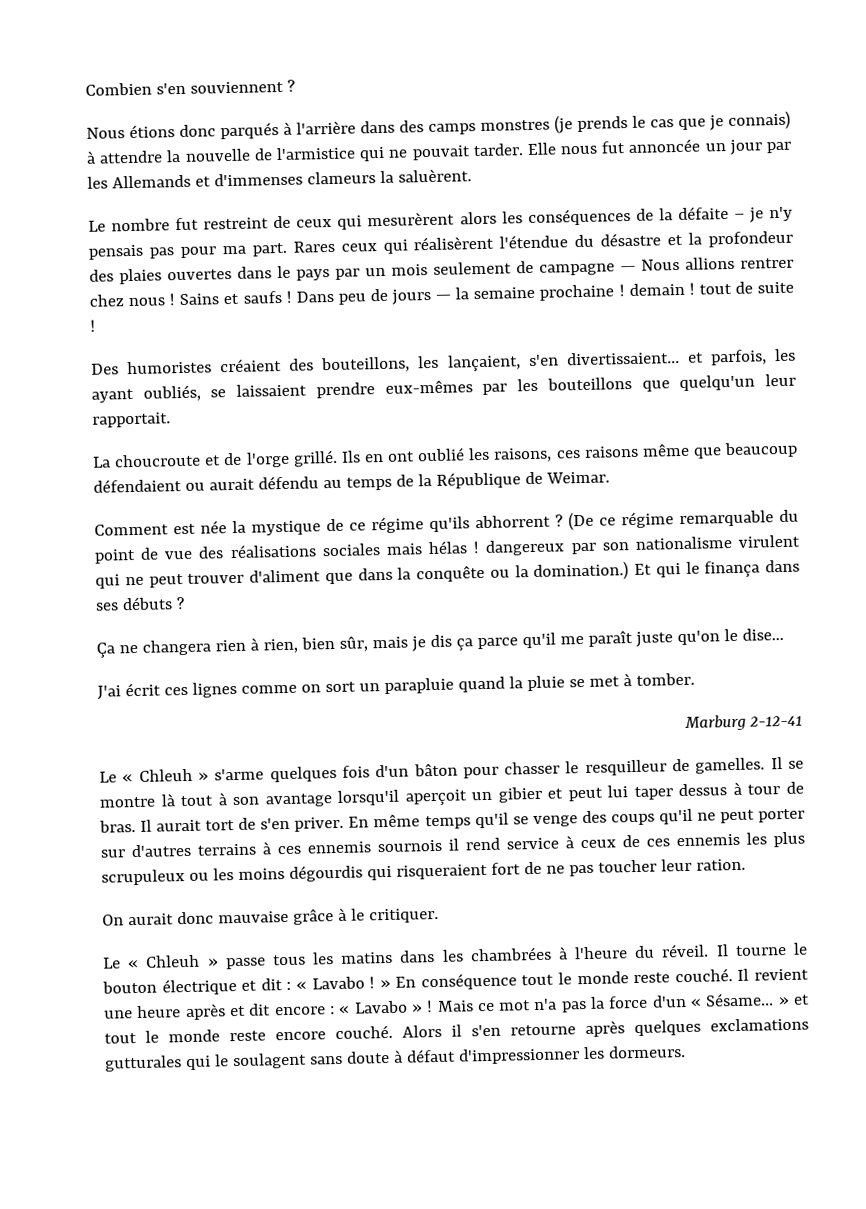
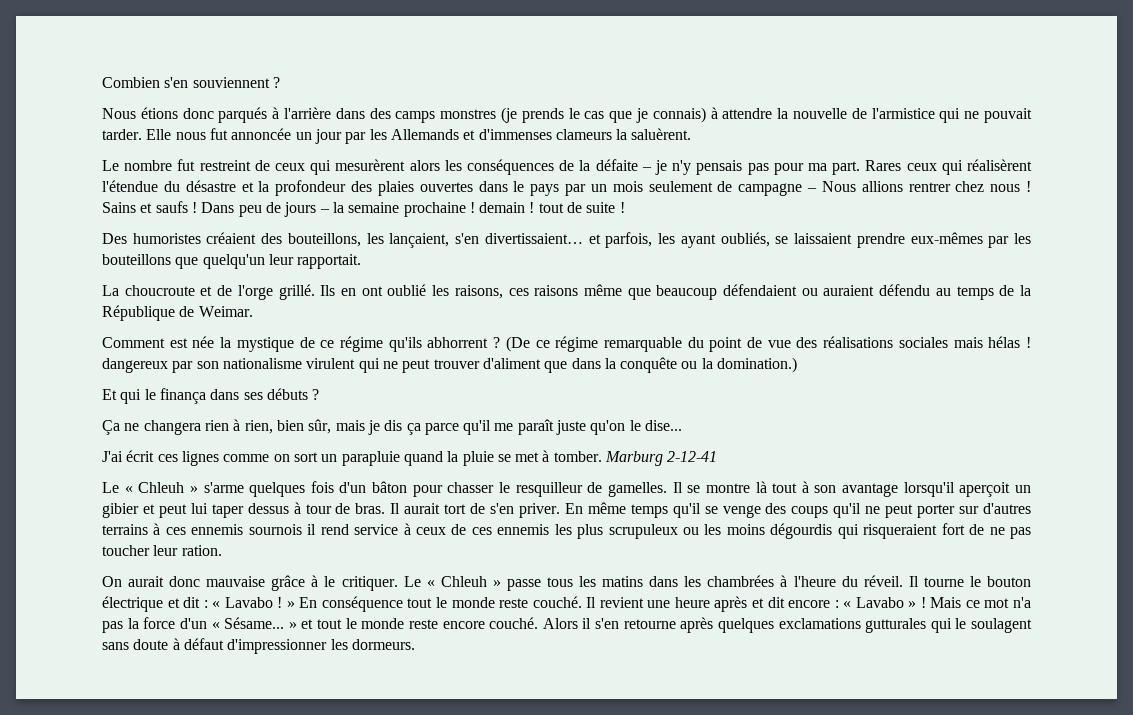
- Rares ceux qui réalisèrent l'étendue du désastre et la profondeur des plaies ouvertes dans le pays par un mois seulement de campagne — Nous allions rentrer chez nous !
+ Rares ceux qui réalisèrent l'étendue du désastre et la profondeur des plaies ouvertes dans le pays par un mois seulement de campagne – Nous allions rentrer chez nous !
- Dans peu de jours — la semaine prochaine ! demain ! tout de suite !
+ Dans peu de jours – la semaine prochaine ! demain ! tout de suite !
- Ils en ont oublié les raisons, ces raisons même que beaucoup défendaient ou aurait défendu au temps de la République de Weimar.
+ Ils en ont oublié les raisons, ces raisons même que beaucoup défendaient ou auraient défendu au temps de la République de Weimar.
- (De ce régime remarquable du point de vue des réalisations sociales mais hélas ! dangereux par son nationalisme virulent qui ne peut trouver d'aliment que dans la conquête ou la domination.) Et qui le finança dans ses débuts ?
+ (De ce régime remarquable du point de vue des réalisations sociales mais hélas ! dangereux par son nationalisme virulent qui ne peut trouver d'aliment que dans la conquête ou la domination.)
+ Et qui le finança dans ses débuts ?
- J'ai écrit ces lignes comme on sort un parapluie quand la pluie se met à tomber.
- Marburg 2-12-41
+ J'ai écrit ces lignes comme on sort un parapluie quand la pluie se met à tomber. Marburg 2-12-41
- On aurait donc mauvaise grâce à le critiquer.
- Le « Chleuh » passe tous les matins dans les chambrées à l'heure du réveil.
+ On aurait donc mauvaise grâce à le critiquer. Le « Chleuh » passe tous les matins dans les chambrées à l'heure du réveil.

